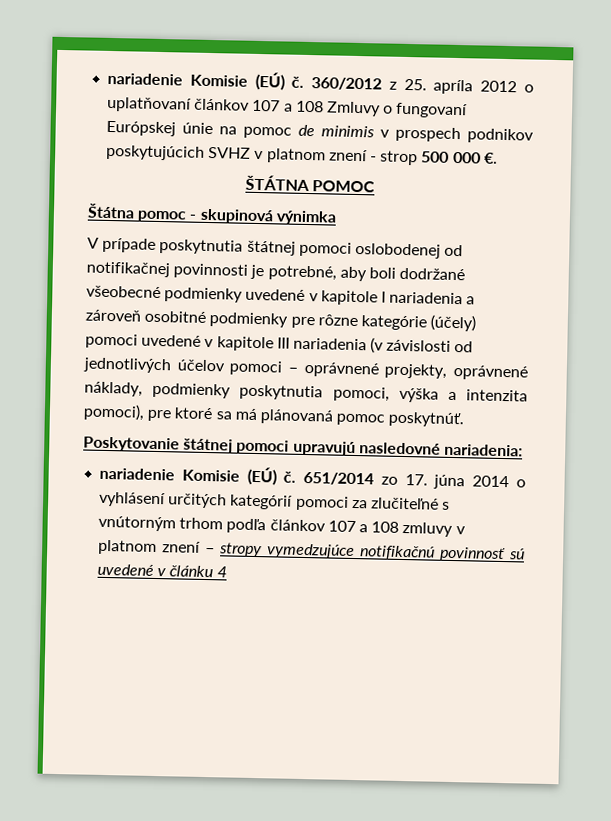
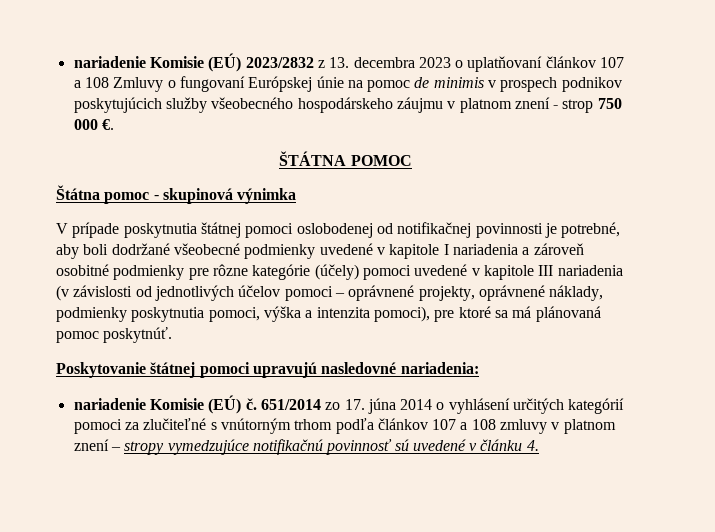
- nariadenie Komisie (EÚ) č. 360/2012 z 25. apríla 2012 o uplatňovaní článkov 107 a 108 Zmluvy o fungovaní Európskej únie na pomoc de minimis v prospech podnikov poskytujúcich SVHZ v platnom znení - strop 500 000 €.
+ nariadenie Komisie (EÚ) 2023/2832 z 13. decembra 2023 o uplatňovaní článkov 107 a 108 Zmluvy o fungovaní Európskej únie na pomoc de minimis v prospech podnikov poskytujúcich služby všeobecného hospodárskeho záujmu v platnom znení - strop 750 000 €.
- 651/2014 zo 17. júna 2014 o vyhlásení určitých kategórií pomoci za zlučiteľné s vnútorným trhom podľa článkov 107 a 108 zmluvy v platnom znení – stropy vymedzujúce notifikačnú povinnosť sú uvedené v článku 4
+ 651/2014 zo 17. júna 2014 o vyhlásení určitých kategórií pomoci za zlučiteľné s vnútorným trhom podľa článkov 107 a 108 zmluvy v platnom znení – stropy vymedzujúce notifikačnú povinnosť sú uvedené v článku 4.

